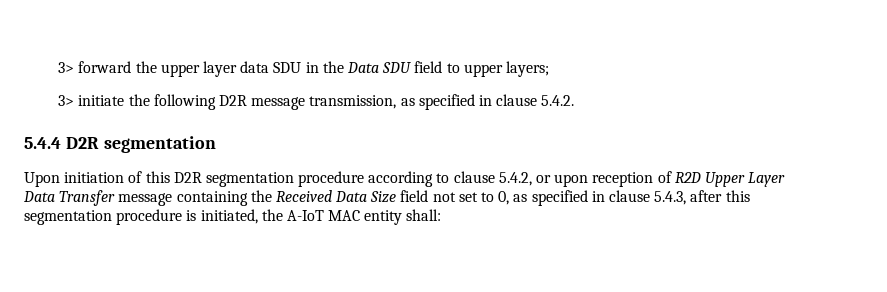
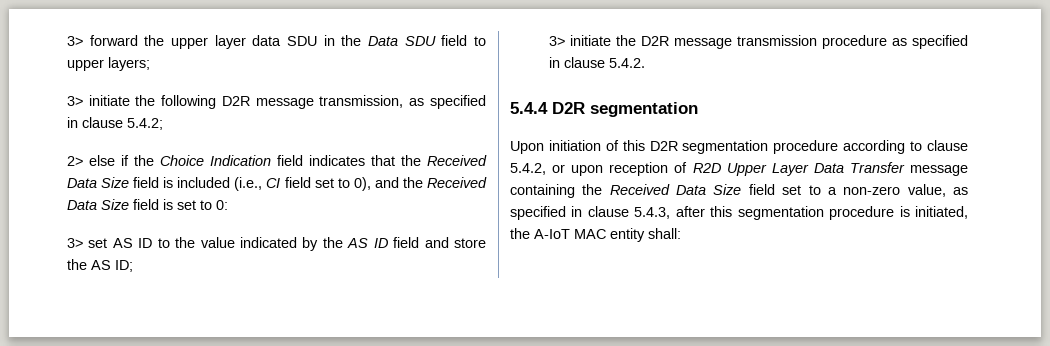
- 3> initiate the following D2R message transmission, as specified in clause 5.4.2.
+ 3> initiate the following D2R message transmission, as specified in clause 5.4.2;
+ 2> else if the Choice Indication field indicates that the Received Data Size field is included (i.e., CI field set to 0), and the Received Data Size field is set to 0:
+ 3> set AS ID to the value indicated by the AS ID field and store the AS ID;
+ 3> initiate the D2R message transmission procedure as specified in clause 5.4.2.
- Upon initiation of this D2R segmentation procedure according to clause 5.4.2, or upon reception of R2D Upper Layer Data Transfer message containing the Received Data Size field not set to 0, as specified in clause 5.4.3, after this segmentation procedure is initiated, the A-IoT MAC entity shall:
+ Upon initiation of this D2R segmentation procedure according to clause 5.4.2, or upon reception of R2D Upper Layer Data Transfer message containing the Received Data Size field set to a non-zero value, as specified in clause 5.4.3, after this segmentation procedure is initiated, the A-IoT MAC entity shall:

